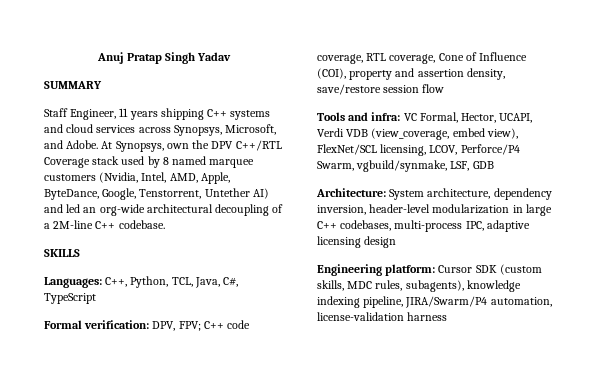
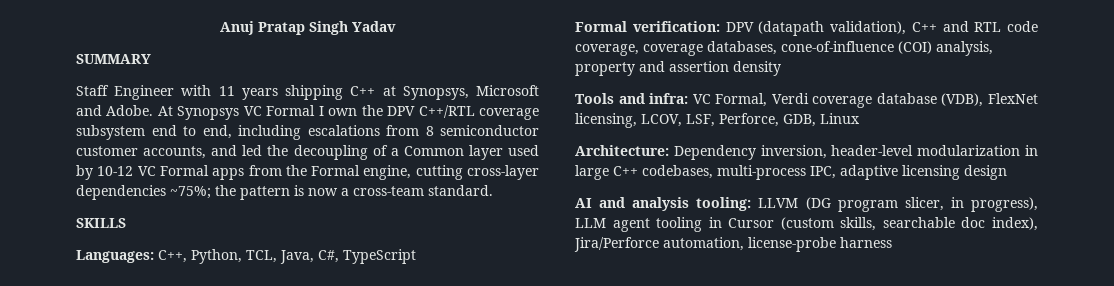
- Staff Engineer, 11 years shipping C++ systems and cloud services across Synopsys, Microsoft, and Adobe. At Synopsys, own the DPV C++/RTL Coverage stack used by 8 named marquee customers (Nvidia, Intel, AMD, Apple, ByteDance, Google, Tenstorrent, Untether AI) and led an org-wide architectural decoupling of a 2M-line C++ codebase.
+ Staff Engineer with 11 years shipping C++ at Synopsys, Microsoft and Adobe. At Synopsys VC Formal I own the DPV C++/RTL coverage subsystem end to end, including escalations from 8 semiconductor customer accounts, and led the decoupling of a Common layer used by 10-12 VC Formal apps from the Formal engine, cutting cross-layer dependencies ~75%; the pattern is now a cross-team standard.
- Formal verification: DPV, FPV; C++ code coverage, RTL coverage, Cone of Influence (COI), property and assertion density, save/restore session flow
+ Formal verification: DPV (datapath validation), C++ and RTL code coverage, coverage databases, cone-of-influence (COI) analysis, property and assertion density
- Tools and infra: VC Formal, Hector, UCAPI, Verdi VDB (view_coverage, embed view), FlexNet/SCL licensing, LCOV, Perforce/P4 Swarm, vgbuild/synmake, LSF, GDB
- Architecture: System architecture, dependency inversion, header-level modularization in large C++ codebases, multi-process IPC, adaptive licensing design
+ Tools and infra: VC Formal, Verdi coverage database (VDB), FlexNet licensing, LCOV, LSF, Perforce, GDB, Linux
+ Architecture: Dependency inversion, header-level modularization in large C++ codebases, multi-process IPC, adaptive licensing design
- Engineering platform: Cursor SDK (custom skills, MDC rules, subagents), knowledge indexing pipeline, JIRA/Swarm/P4 automation, license-validation harness
+ AI and analysis tooling: LLVM (DG program slicer, in progress), LLM agent tooling in Cursor (custom skills, searchable doc index), Jira/Perforce automation, license-probe harness

